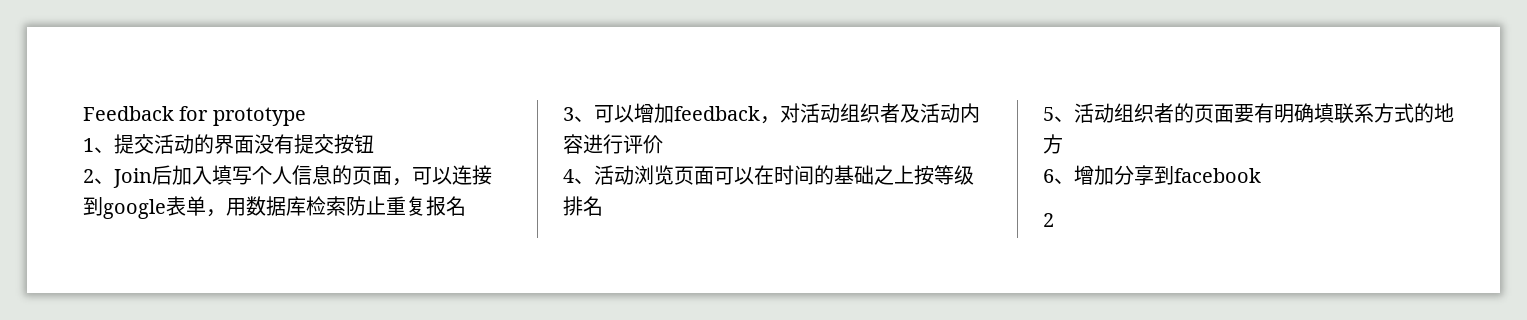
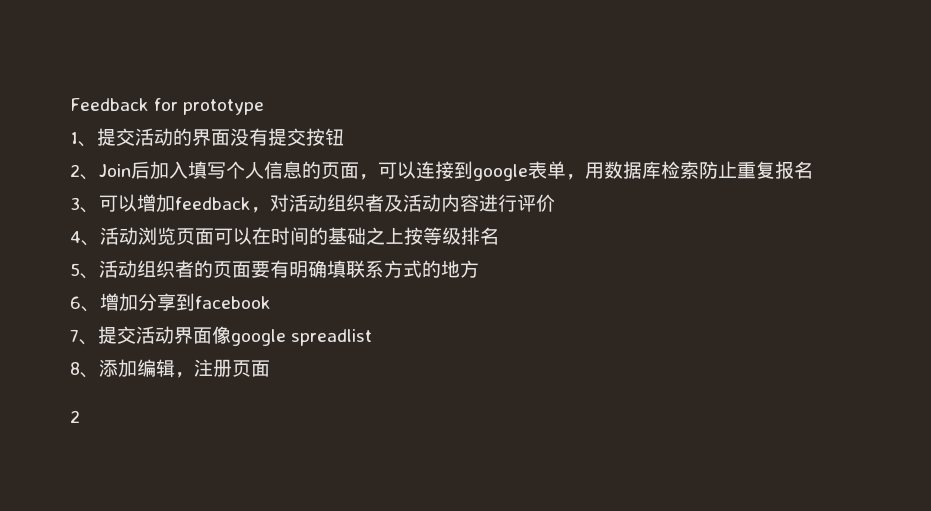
+ 7、提交活动界面像google spreadlist
+ 8、添加编辑，注册页面

